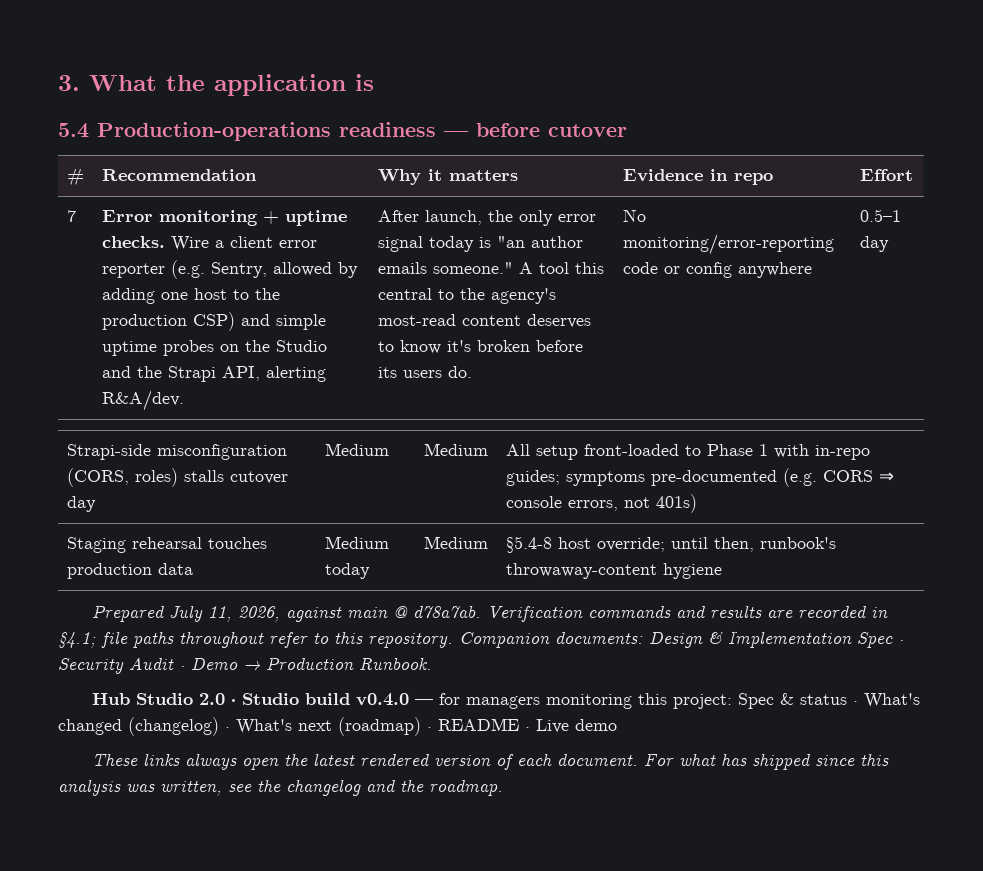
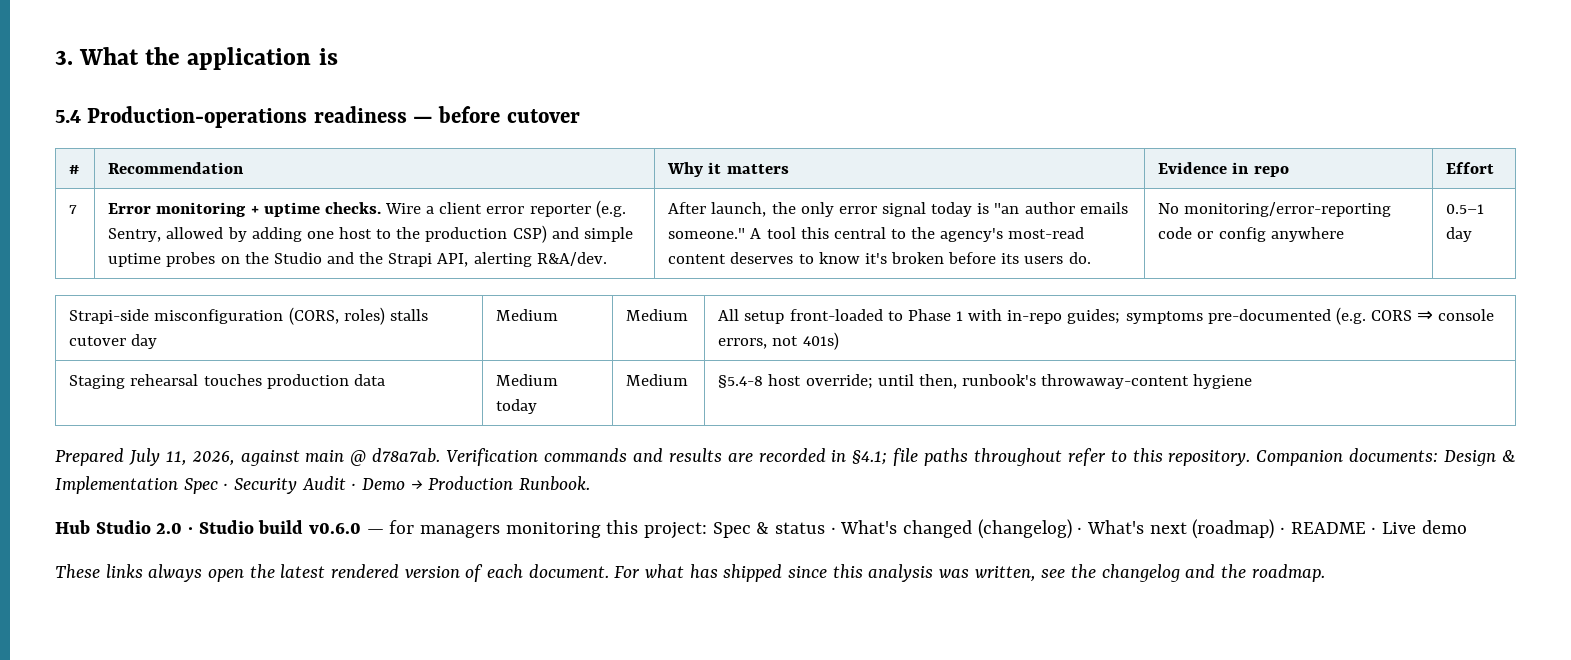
- Hub Studio 2.0 · Studio build v0.4.0 — for managers monitoring this project: Spec & status · What's changed (changelog) · What's next (roadmap) · README · Live demo
+ Hub Studio 2.0 · Studio build v0.6.0 — for managers monitoring this project: Spec & status · What's changed (changelog) · What's next (roadmap) · README · Live demo

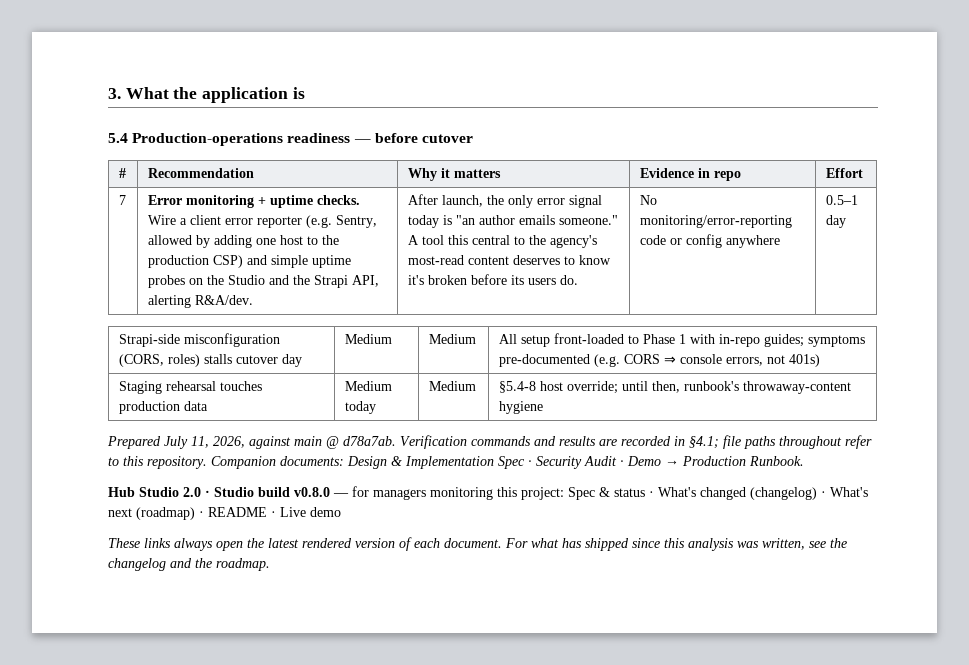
- Hub Studio 2.0 · Studio build v0.6.0 — for managers monitoring this project: Spec & status · What's changed (changelog) · What's next (roadmap) · README · Live demo
+ Hub Studio 2.0 · Studio build v0.8.0 — for managers monitoring this project: Spec & status · What's changed (changelog) · What's next (roadmap) · README · Live demo

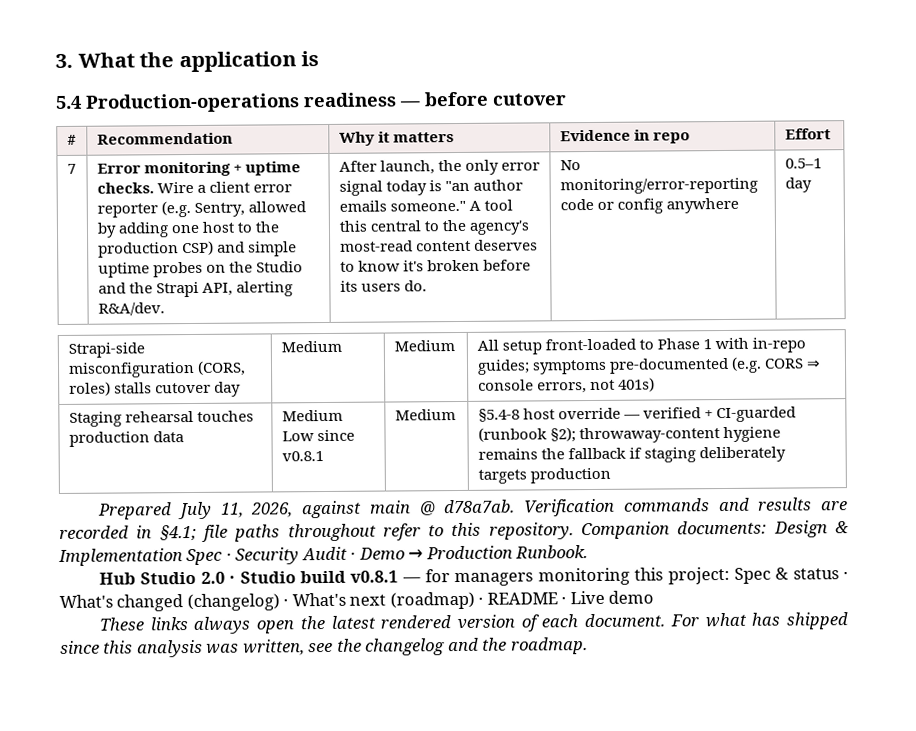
- Staging rehearsal touches production data | Medium today | Medium | §5.4-8 host override; until then, runbook's throwaway-content hygiene
+ Staging rehearsal touches production data | Medium Low since v0.8.1 | Medium | §5.4-8 host override — verified + CI-guarded (runbook §2); throwaway-content hygiene remains the fallback if staging deliberately targets production
- Hub Studio 2.0 · Studio build v0.8.0 — for managers monitoring this project: Spec & status · What's changed (changelog) · What's next (roadmap) · README · Live demo
+ Hub Studio 2.0 · Studio build v0.8.1 — for managers monitoring this project: Spec & status · What's changed (changelog) · What's next (roadmap) · README · Live demo

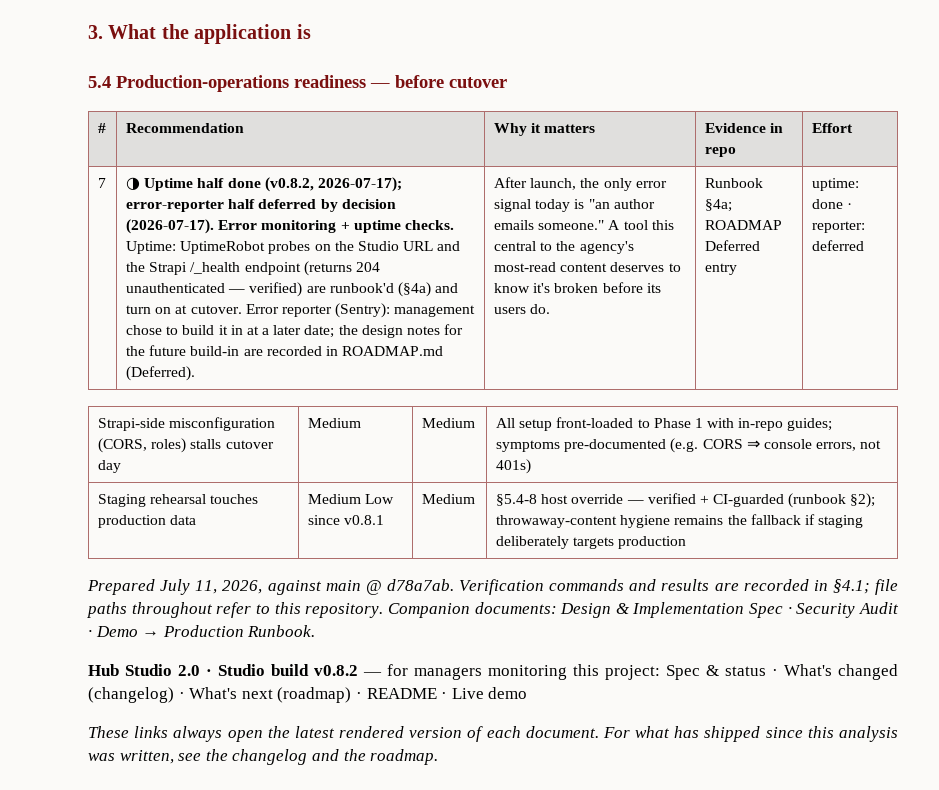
+ ◑ Uptime half done (v0.8.2, 2026-07-17); error-reporter half deferred by decision (2026-07-17).
- Wire a client error reporter (e.g. Sentry, allowed by adding one host to the production CSP) and simple uptime probes on the Studio and the Strapi API, alerting R&A/dev.
+ Uptime: UptimeRobot probes on the Studio URL and the Strapi /_health endpoint (returns 204 unauthenticated — verified) are runbook'd (§4a) and turn on at cutover. Error reporter (Sentry): management chose to build it in at a later date; the design notes for the future build-in are recorded in ROADMAP.md (Deferred).
- No monitoring/error-reporting code or config anywhere | 0.5–1 day
+ Runbook §4a; ROADMAP Deferred entry | uptime: done · reporter: deferred
- Hub Studio 2.0 · Studio build v0.8.1 — for managers monitoring this project: Spec & status · What's changed (changelog) · What's next (roadmap) · README · Live demo
+ Hub Studio 2.0 · Studio build v0.8.2 — for managers monitoring this project: Spec & status · What's changed (changelog) · What's next (roadmap) · README · Live demo

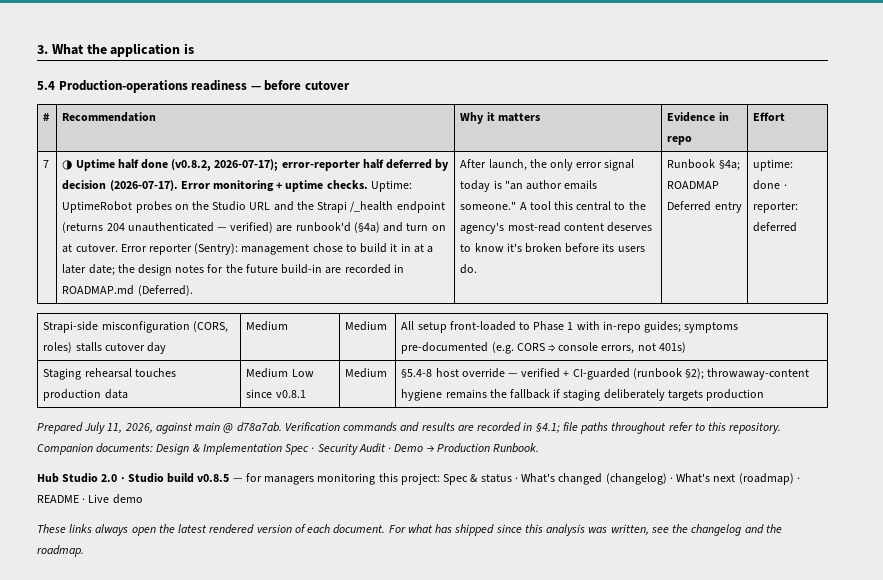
- Hub Studio 2.0 · Studio build v0.8.2 — for managers monitoring this project: Spec & status · What's changed (changelog) · What's next (roadmap) · README · Live demo
+ Hub Studio 2.0 · Studio build v0.8.5 — for managers monitoring this project: Spec & status · What's changed (changelog) · What's next (roadmap) · README · Live demo

